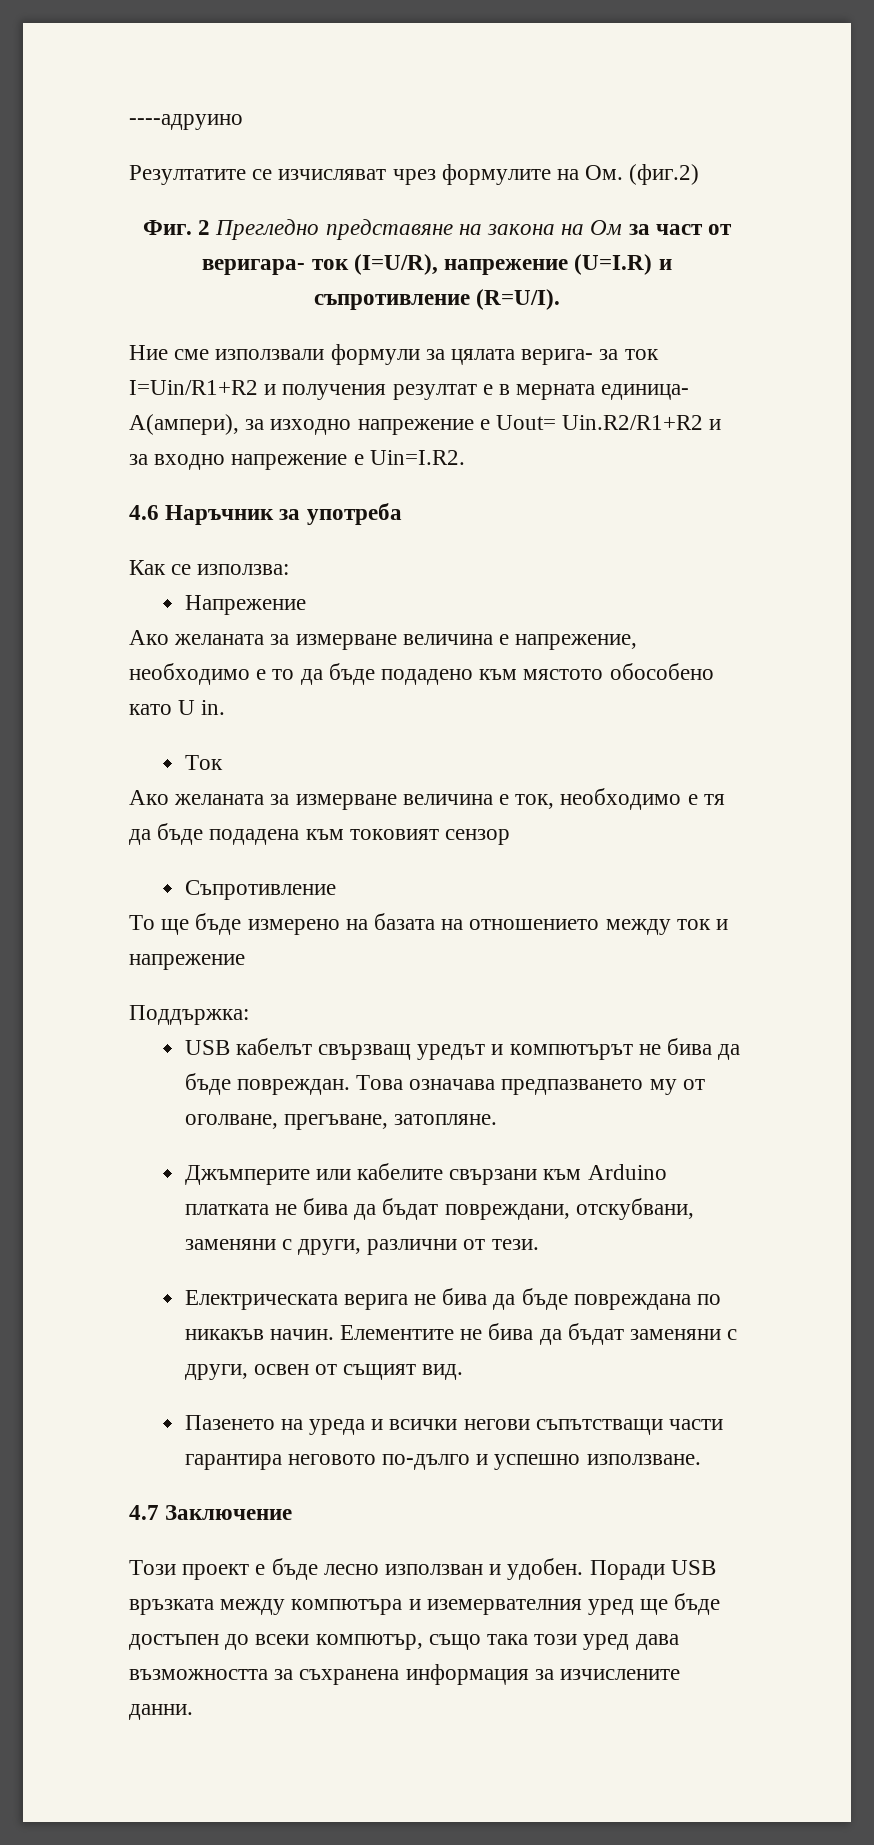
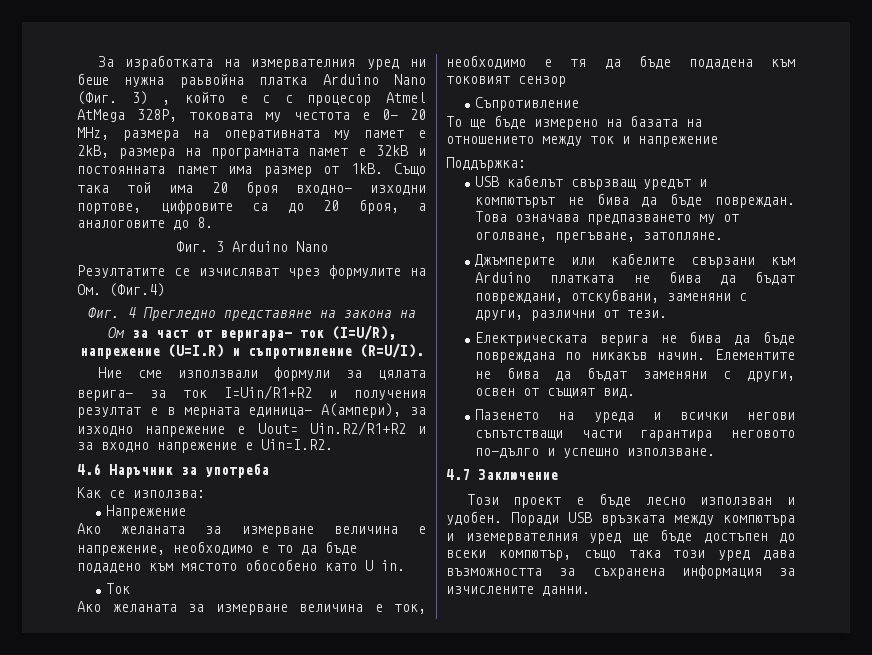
- ----адруино
+ За изработката на измервателния уред ни беше нужна раьвойна платка Arduino Nano (Фиг. 3) , който е с с процесор Atmel AtMega 328P, токовата му честота е 0- 20 MHz, размера на оперативната му памет е 2kB, размера на програмната памет е 32kB и постоянната памет има размер от 1kB. Също така той има 20 броя входно- изходни портове, цифровите са до 20 броя, а аналоговите до 8.
+ Фиг. 3 Arduino Nano
- Резултатите се изчисляват чрез формулите на Ом. (фиг.2)
- Фиг. 2 Прегледно представяне на закона на Ом за част от веригара- ток (I=U/R), напрежение (U=I.R) и съпротивление (R=U/I).
+ Резултатите се изчисляват чрез формулите на Ом. (Фиг.4)
+ Фиг. 4 Прегледно представяне на закона на Ом за част от веригара- ток (I=U/R), напрежение (U=I.R) и съпротивление (R=U/I).

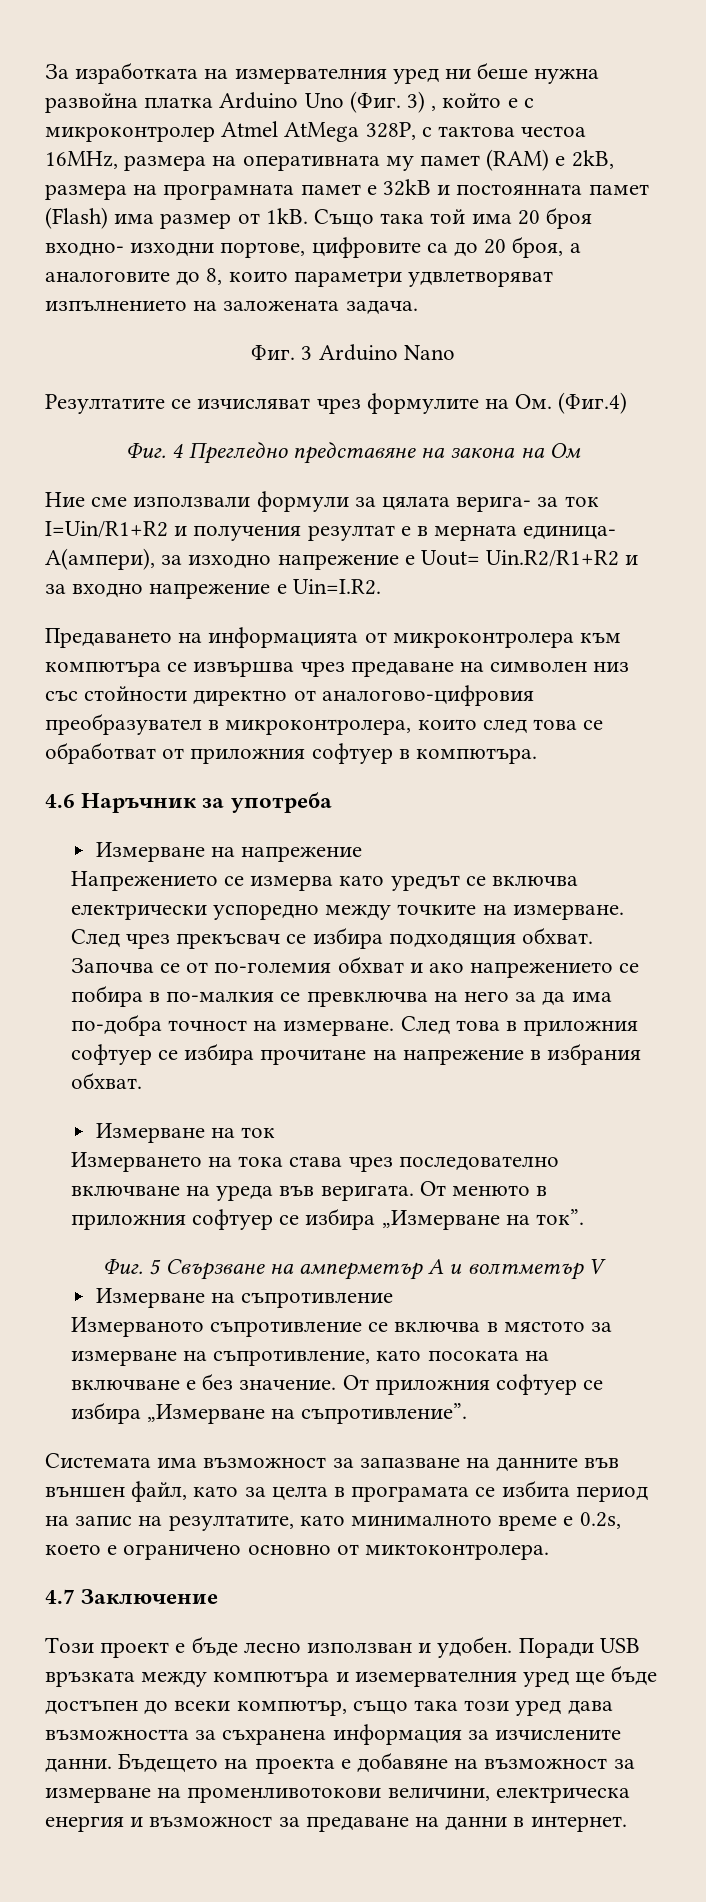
- За изработката на измервателния уред ни беше нужна раьвойна платка Arduino Nano (Фиг. 3) , който е с с процесор Atmel AtMega 328P, токовата му честота е 0- 20 MHz, размера на оперативната му памет е 2kB, размера на програмната памет е 32kB и постоянната памет има размер от 1kB.
+ За изработката на измервателния уред ни беше нужна развойна платка Arduino Uno (Фиг. 3) , който е с микроконтролер Atmel AtMega 328P, с тактова честоа 16MHz, размера на оперативната му памет (RAM) е 2kB, размера на програмната памет е 32kB и постоянната памет (Flash) има размер от 1kB.
- Също така той има 20 броя входно- изходни портове, цифровите са до 20 броя, а аналоговите до 8.
+ Също така той има 20 броя входно- изходни портове, цифровите са до 20 броя, а аналоговите до 8, които параметри удвлетворяват изпълнението на заложената задача.
- Фиг. 4 Прегледно представяне на закона на Ом за част от веригара- ток (I=U/R), напрежение (U=I.R) и съпротивление (R=U/I).
+ Фиг. 4 Прегледно представяне на закона на Ом
+ Предаването на информацията от микроконтролера към компютъра се извършва чрез предаване на символен низ със стойности директно от аналогово-цифровия преобразувател в микроконтролера, които след това се обработват от приложния софтуер в компютъра.
  4.6 Наръчник за употреба
- Как се използва:
- Напрежение
- Ако желаната за измерване величина е напрежение, необходимо е то да бъде подадено към мястото обособено като U in.
- Ток
- Ако желаната за измерване величина е ток, необходимо е тя да бъде подадена към токовият сензор
- Съпротивление
- То ще бъде измерено на базата на отношението между ток и напрежение
- Поддържка:
- USB кабелът свързващ уредът и компютърът не бива да бъде повреждан. Това означава предпазването му от оголване, прегъване, затопляне.
- Джъмперите или кабелите свързани към Arduino платката не бива да бъдат повреждани, отскубвани, заменяни с други, различни от тези.
- Електрическата верига не бива да бъде повреждана по никакъв начин. Елементите не бива да бъдат заменяни с други, освен от същият вид.
- Пазенето на уреда и всички негови съпътстващи части гарантира неговото по-дълго и успешно използване.
+ Измерване на напрежение
+ Напрежението се измерва като уредът се включва електрически успоредно между точките на измерване. След чрез прекъсвач се избира подходящия обхват. Започва се от по-големия обхват и ако напрежението се побира в по-малкия се превключва на него за да има по-добра точност на измерване. След това в приложния софтуер се избира прочитане на напрежение в избрания обхват.
+ Измерване на ток
+ Измерването на тока става чрез последователно включване на уреда във веригата. От менюто в приложния софтуер се избира „Измерване на ток”.
+ Фиг. 5 Свързване на амперметър А и волтметър V
+ Измерване на съпротивление
+ Измерваното съпротивление се включва в мястото за измерване на съпротивление, като посоката на включване е без значение. От приложния софтуер се избира „Измерване на съпротивление”.
+ Системата има възможност за запазване на данните във външен файл, като за целта в програмата се избита период на запис на резултатите, като минималното време е 0.2s, което е ограничено основно от миктоконтролера.
+ Бъдещето на проекта е добавяне на възможност за измерване на променливотокови величини, електрическа енергия и възможност за предаване на данни в интернет.

